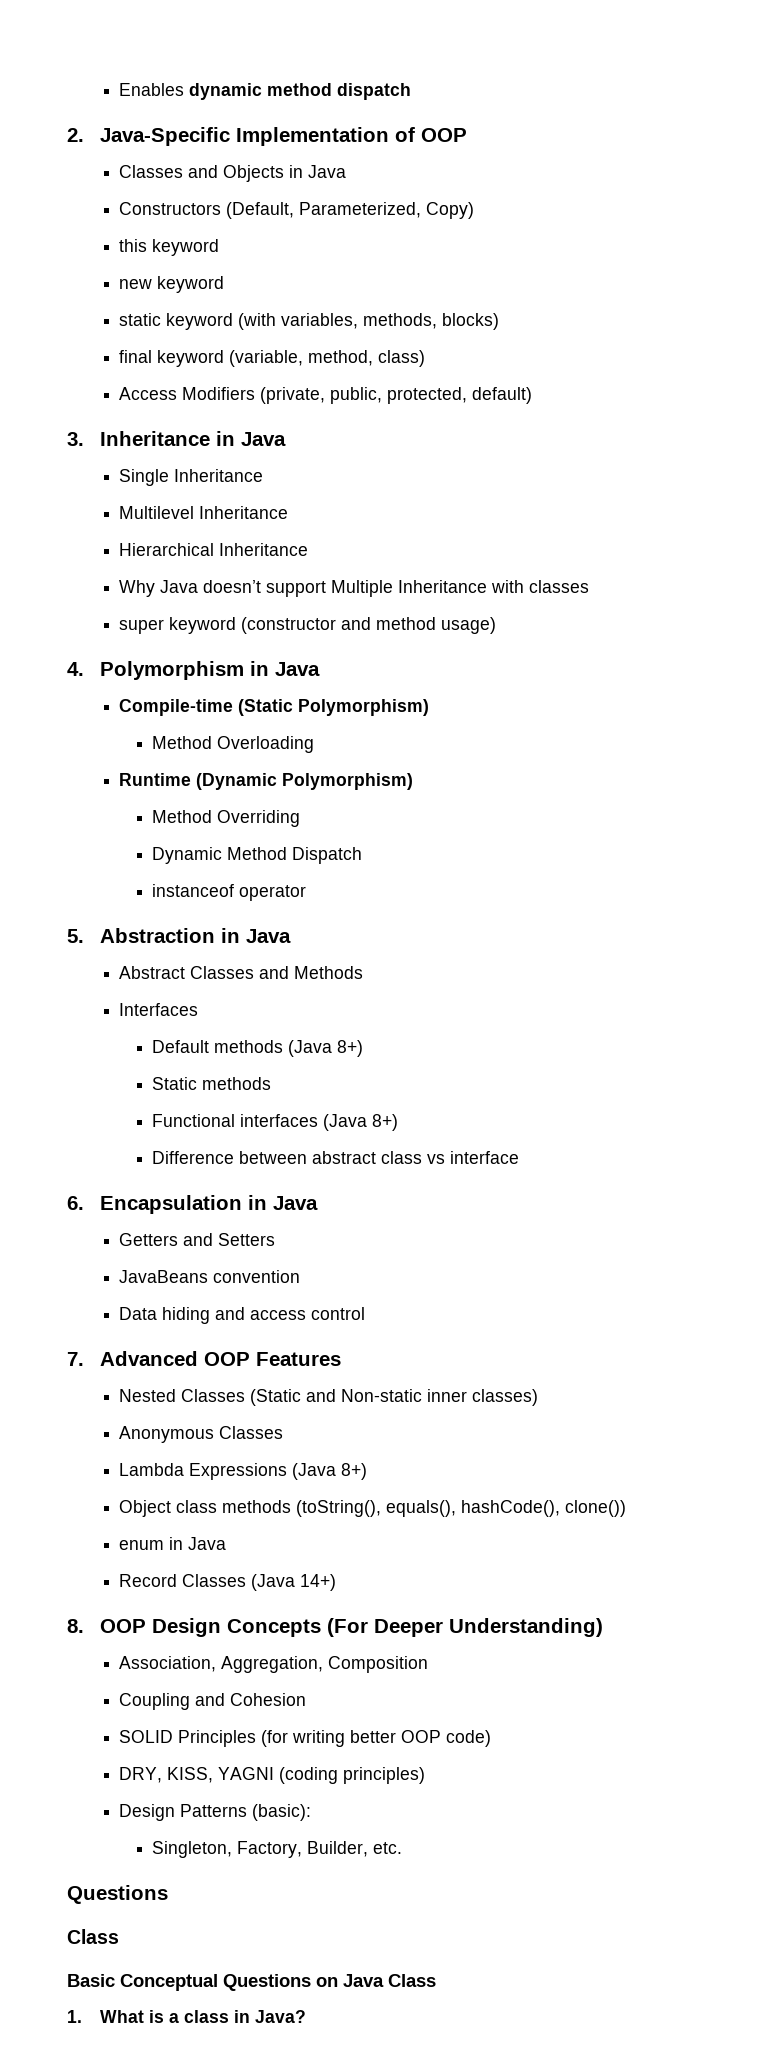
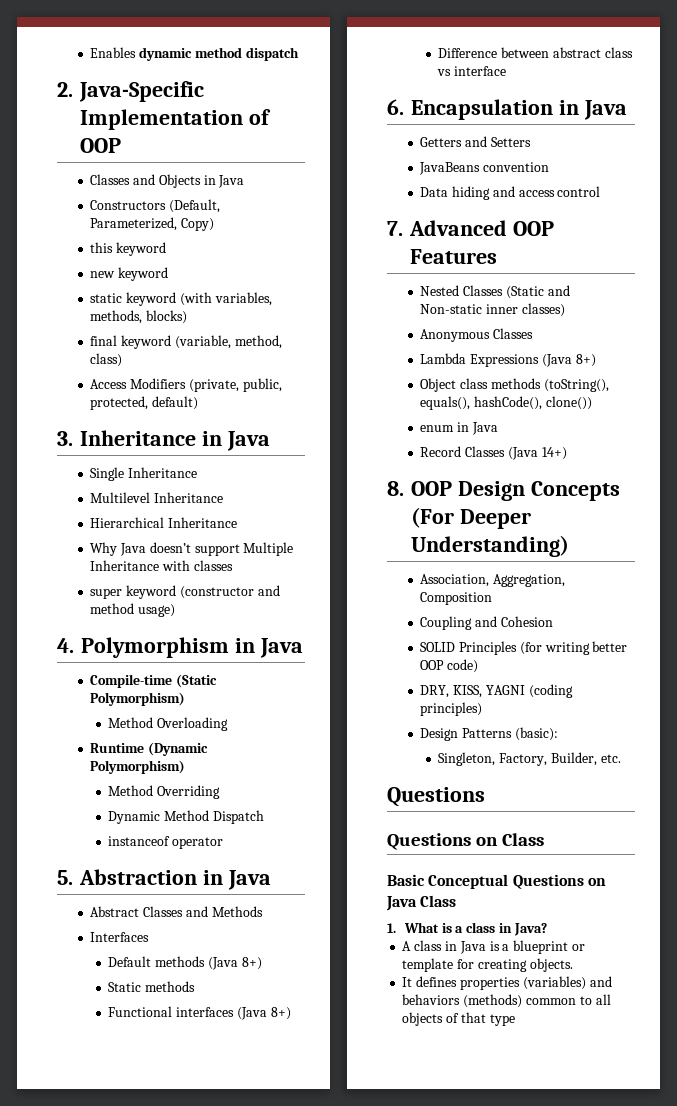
  Singleton, Factory, Builder, etc.
  Questions
- Class
+ Questions on Class
+ A class in Java is a blueprint or template for creating objects.
+ It defines properties (variables) and behaviors (methods) common to all objects of that type

